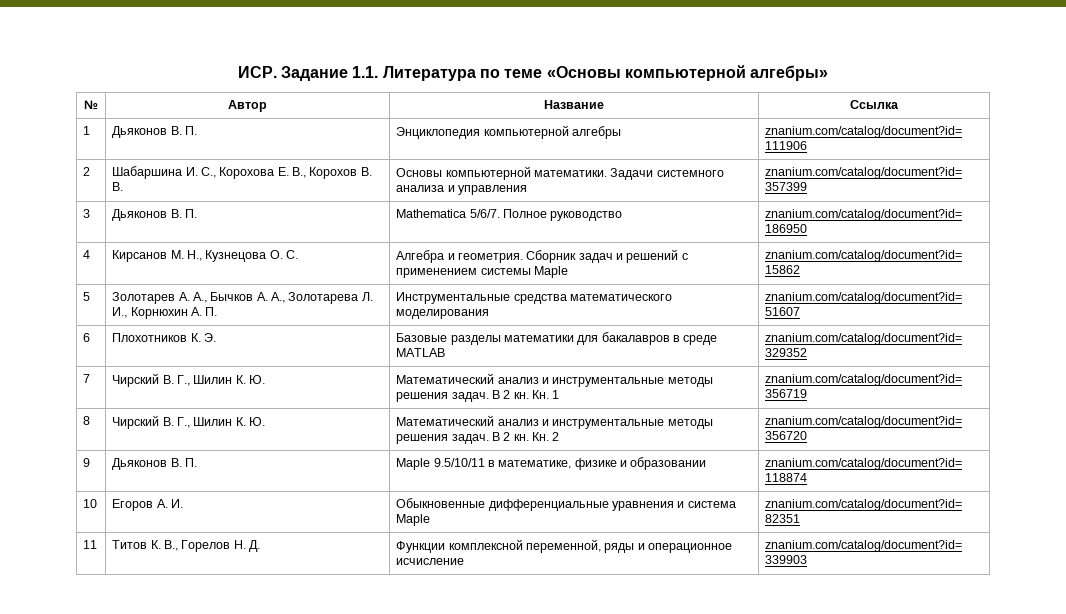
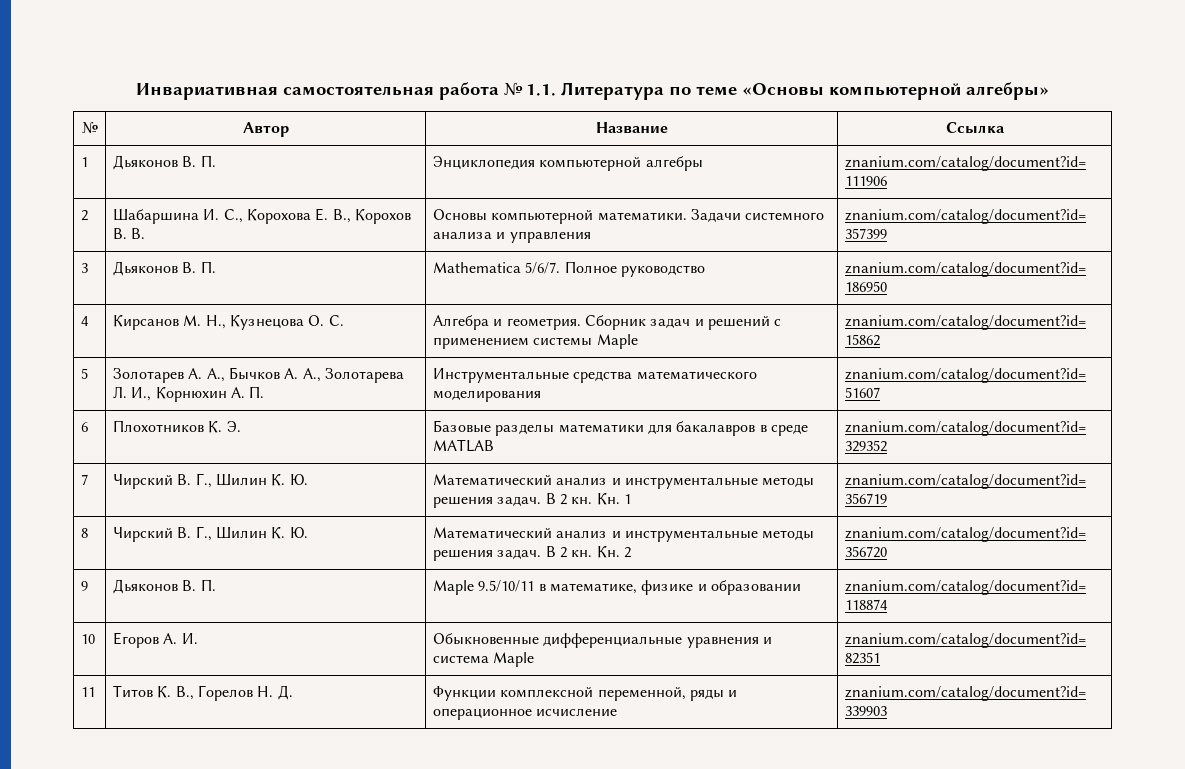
- ИСР. Задание 1.1. Литература по теме «Основы компьютерной алгебры»
+ Инвариативная самостоятельная работа № 1.1. Литература по теме «Основы компьютерной алгебры»

